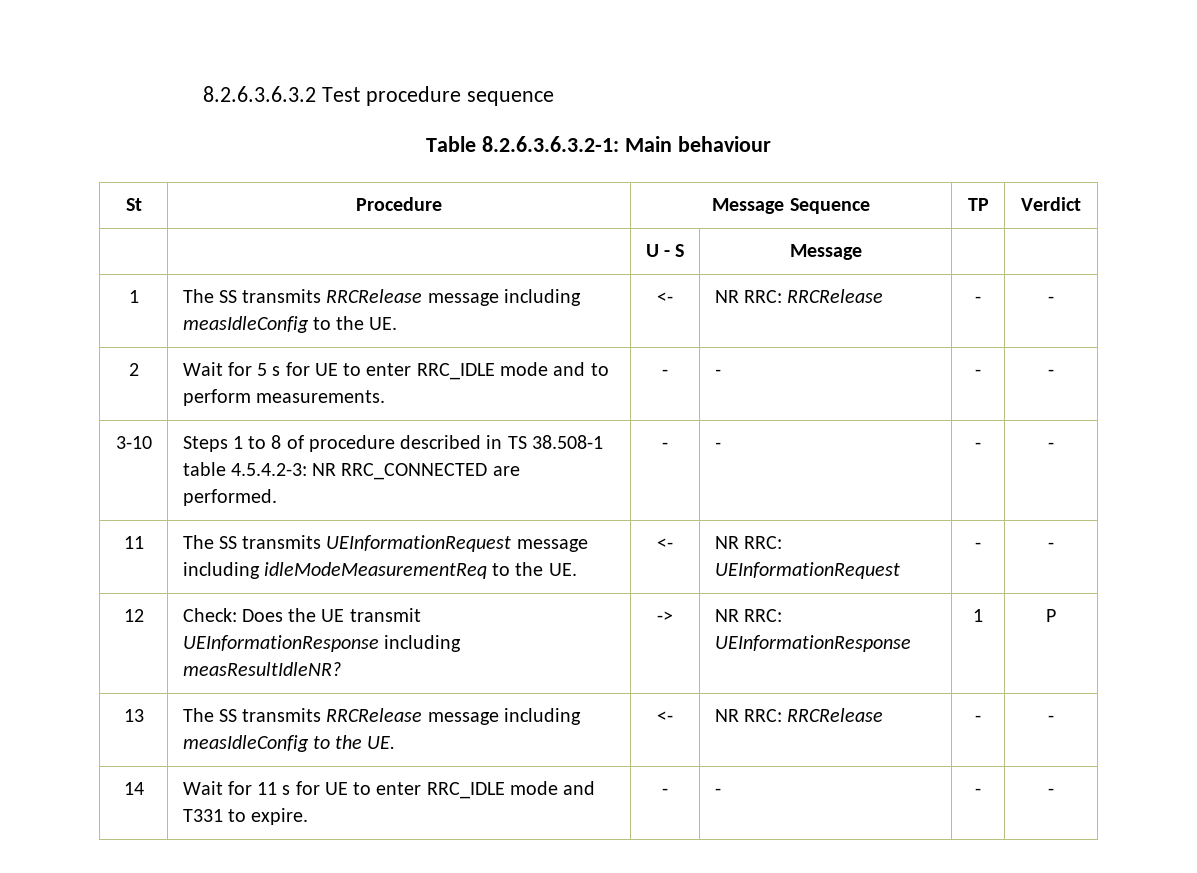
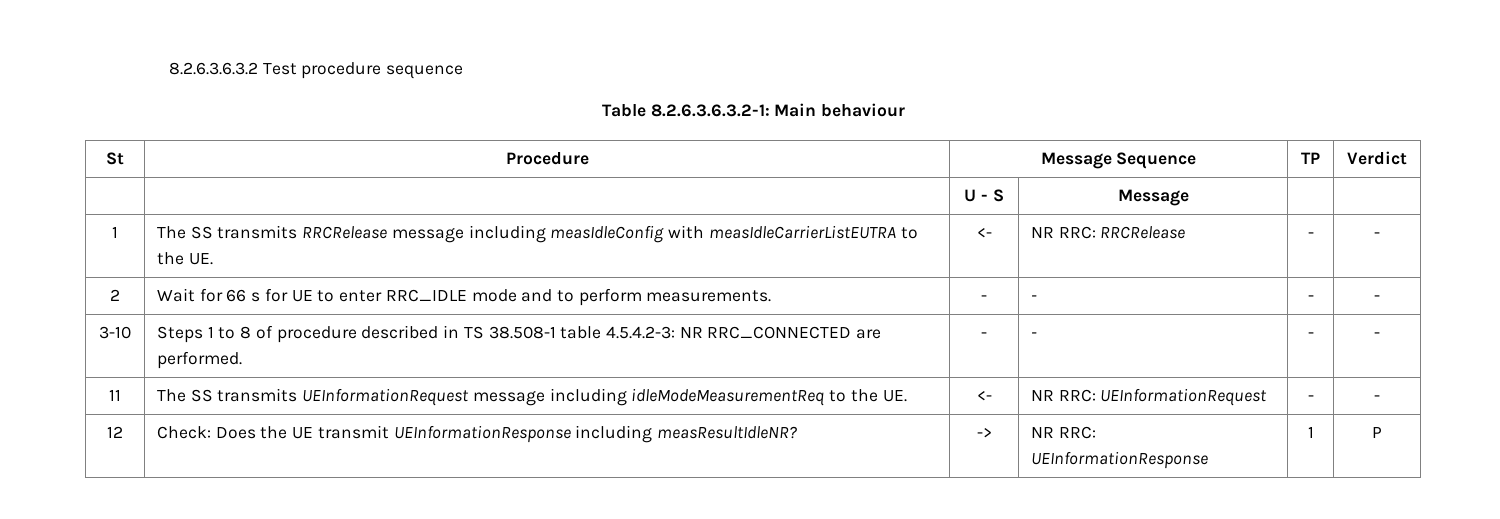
- 1 | The SS transmits RRCRelease message including measIdleConfig to the UE. | <- | NR RRC: RRCRelease | - | -
+ 1 | The SS transmits RRCRelease message including measIdleConfig with measIdleCarrierListEUTRA to the UE. | <- | NR RRC: RRCRelease | - | -
- 2 | Wait for 5 s for UE to enter RRC_IDLE mode and to perform measurements. | - | - | - | -
+ 2 | Wait for 66 s for UE to enter RRC_IDLE mode and to perform measurements. | - | - | - | -
- 13 | The SS transmits RRCRelease message including measIdleConfig to the UE. | <- | NR RRC: RRCRelease | - | -
- 14 | Wait for 11 s for UE to enter RRC_IDLE mode and T331 to expire. | - | - | - | -

